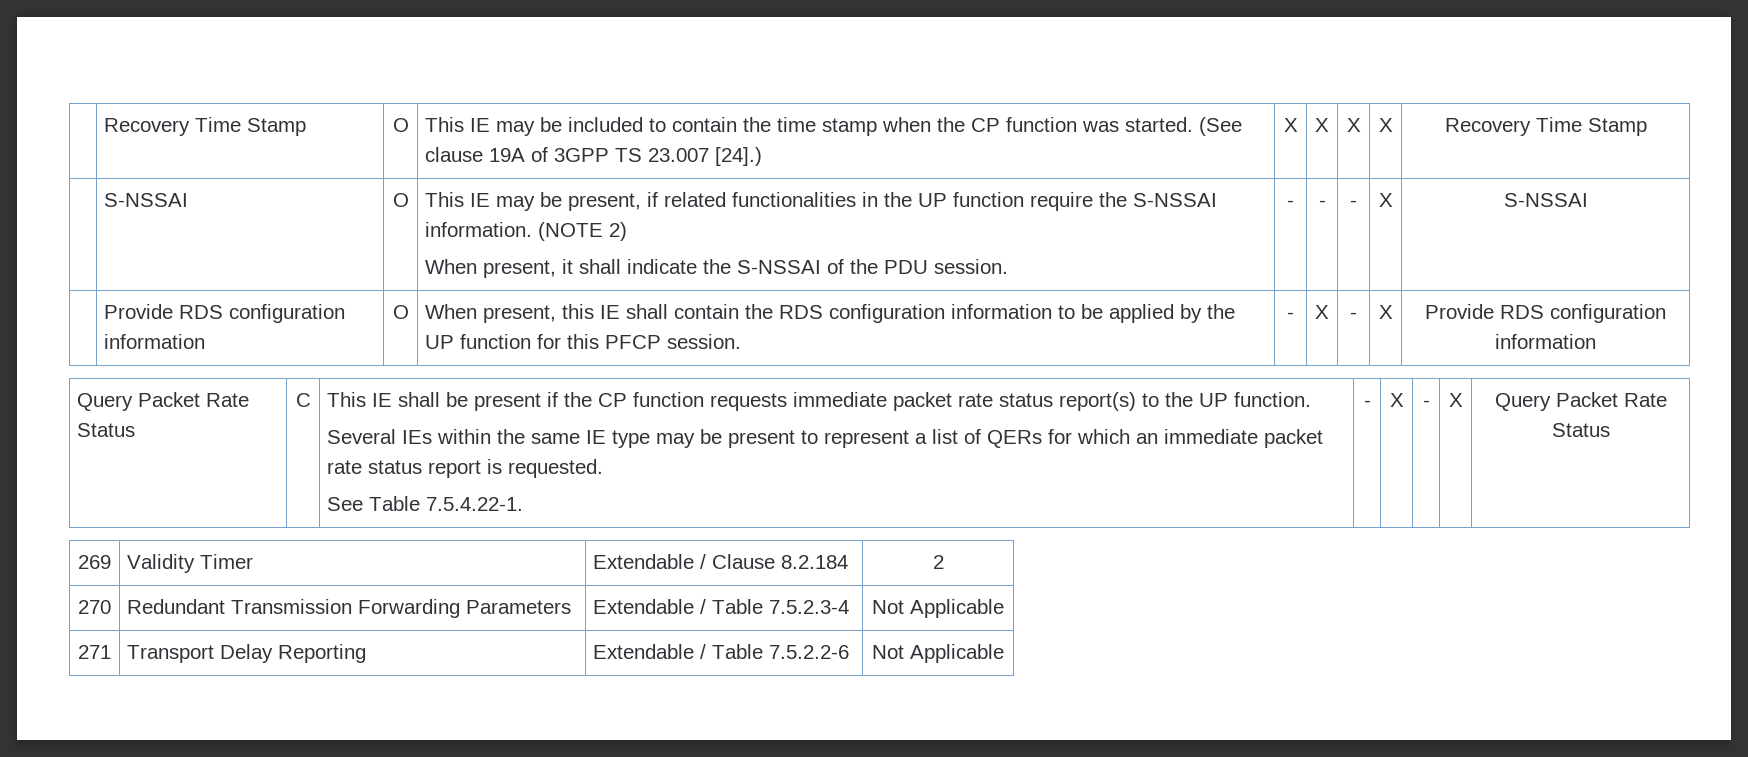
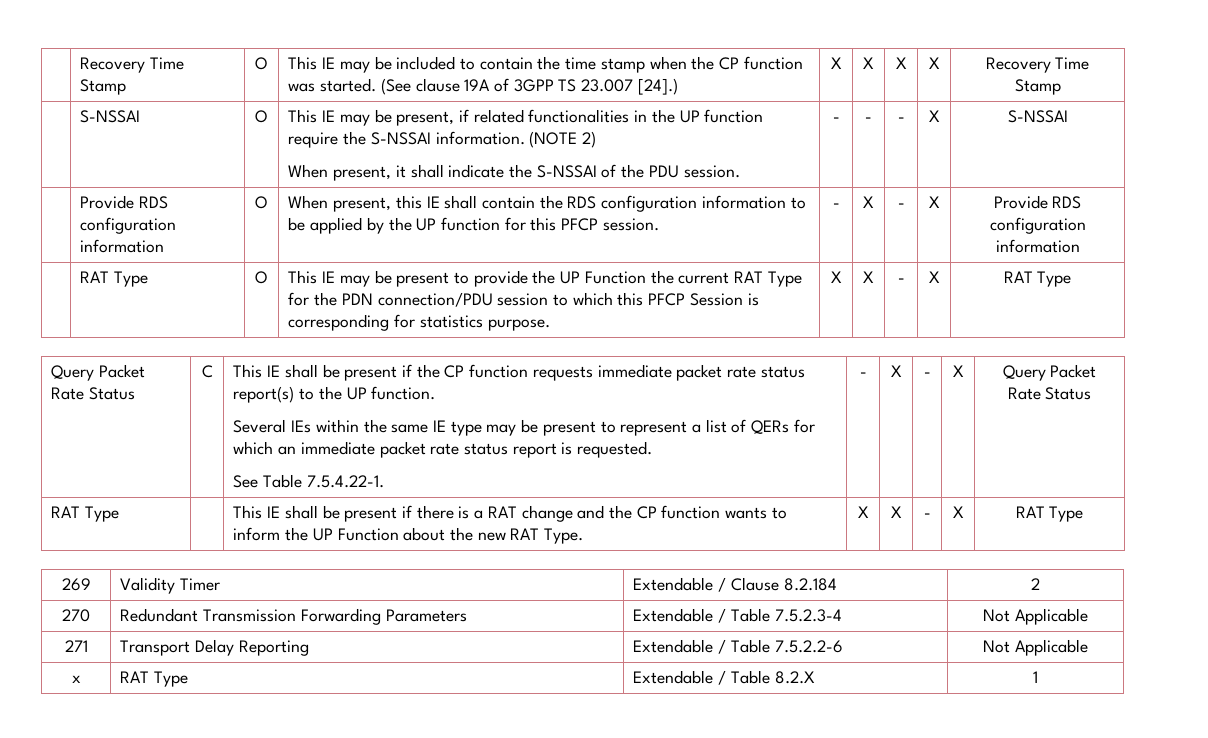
+ | RAT Type | O | This IE may be present to provide the UP Function the current RAT Type for the PDN connection/PDU session to which this PFCP Session is corresponding for statistics purpose. | X | X | - | X | RAT Type
+ RAT Type | | This IE shall be present if there is a RAT change and the CP function wants to inform the UP Function about the new RAT Type. | X | X | - | X | RAT Type
+ x | RAT Type | Extendable / Table 8.2.X | 1

